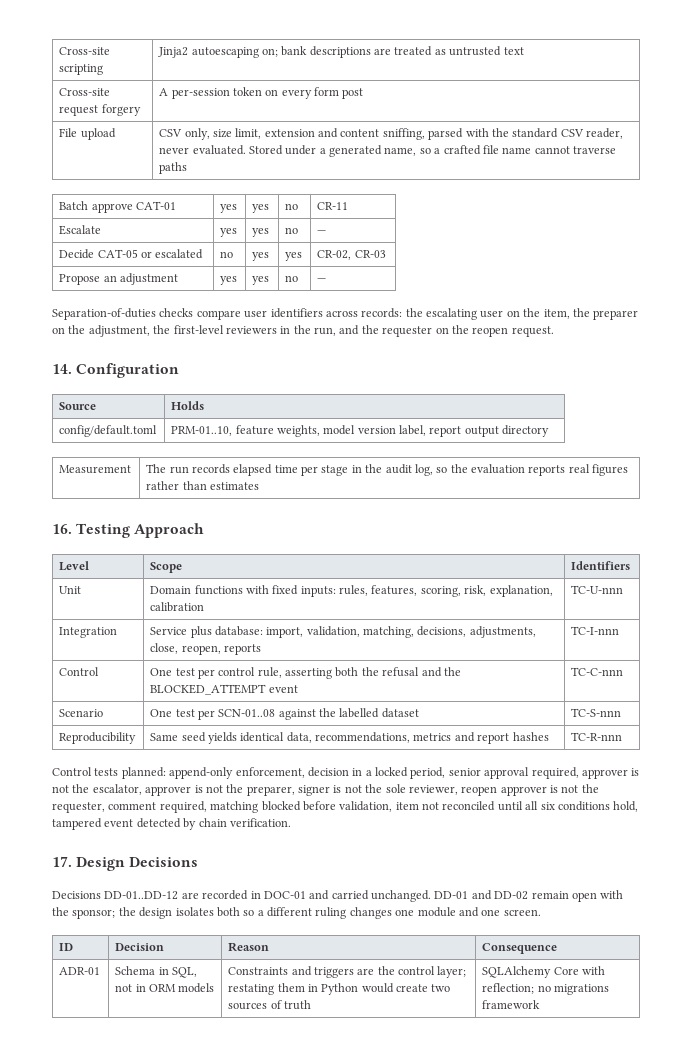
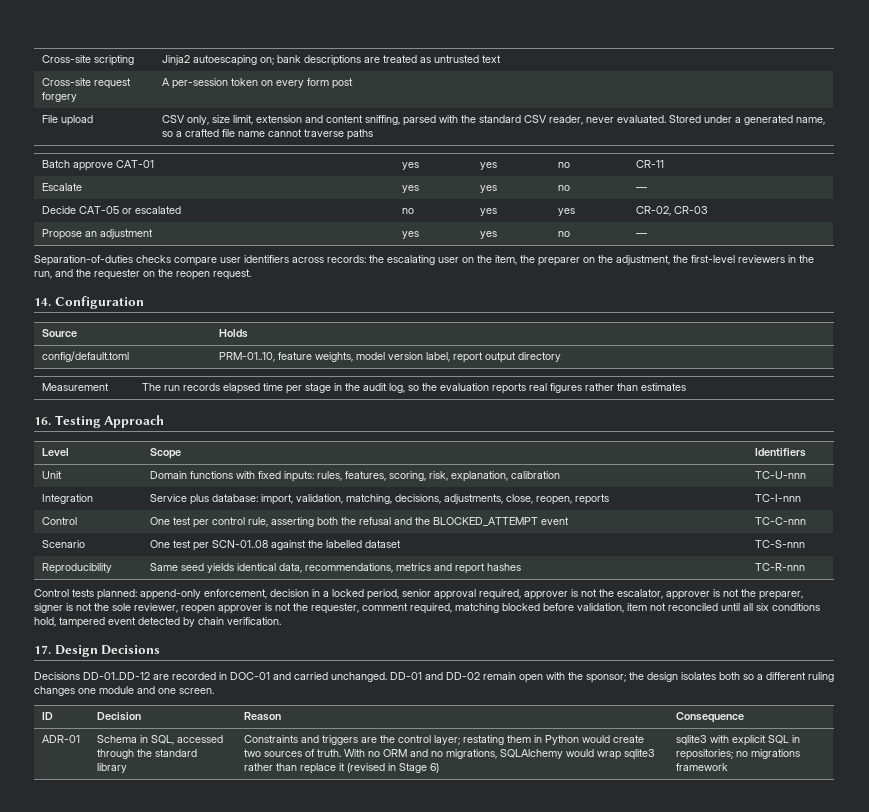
- Schema in SQL, not in ORM models
+ Schema in SQL, accessed through the standard library
- Constraints and triggers are the control layer; restating them in Python would create two sources of truth | SQLAlchemy Core with reflection; no migrations framework
+ Constraints and triggers are the control layer; restating them in Python would create two sources of truth. With no ORM and no migrations, SQLAlchemy would wrap sqlite3 rather than replace it (revised in Stage 6) | sqlite3 with explicit SQL in repositories; no migrations framework

